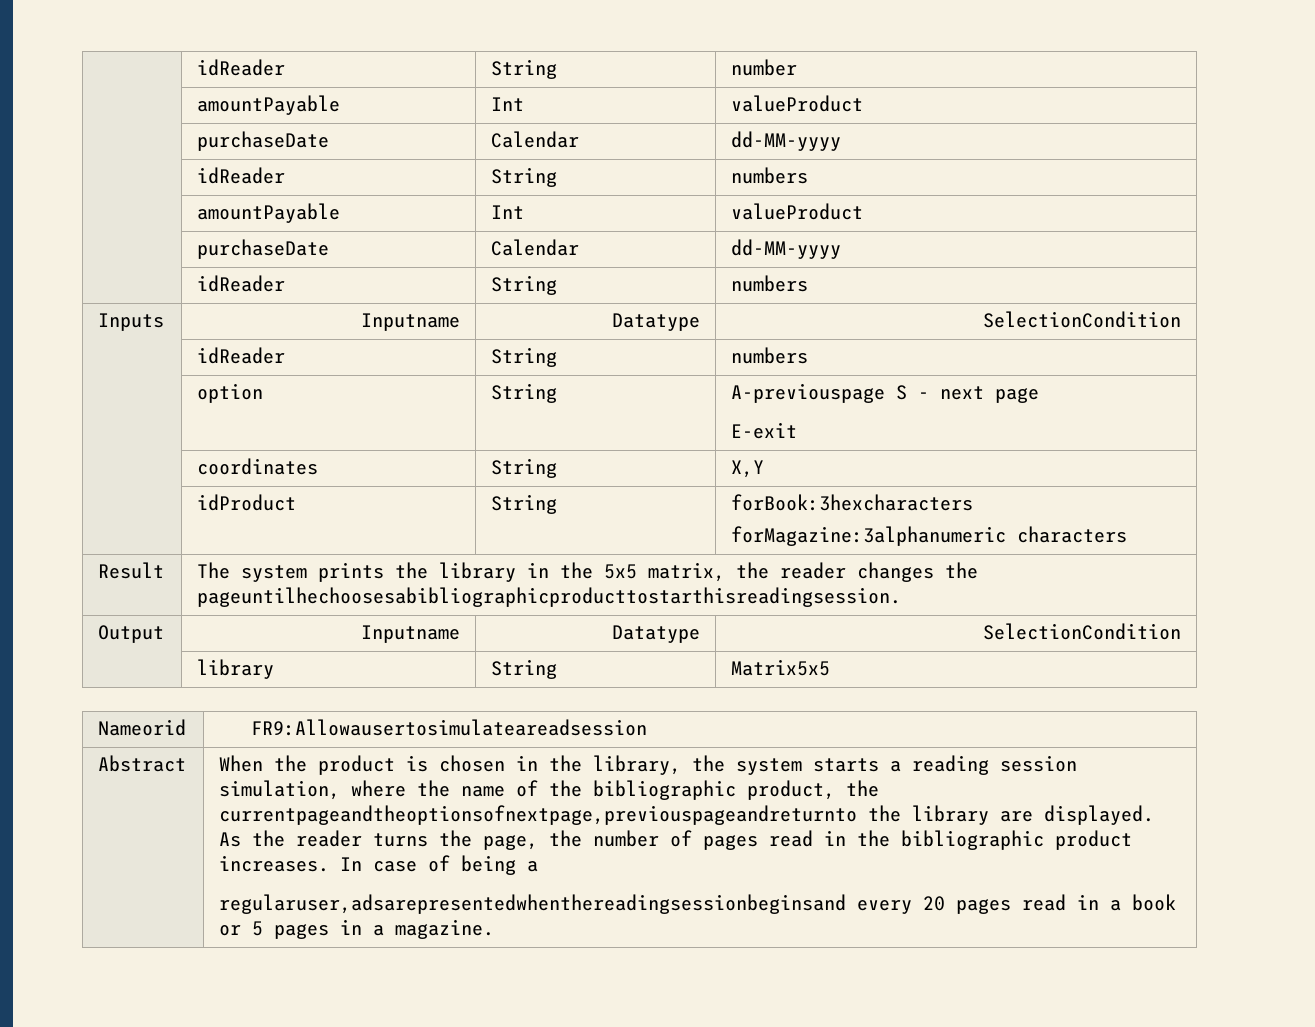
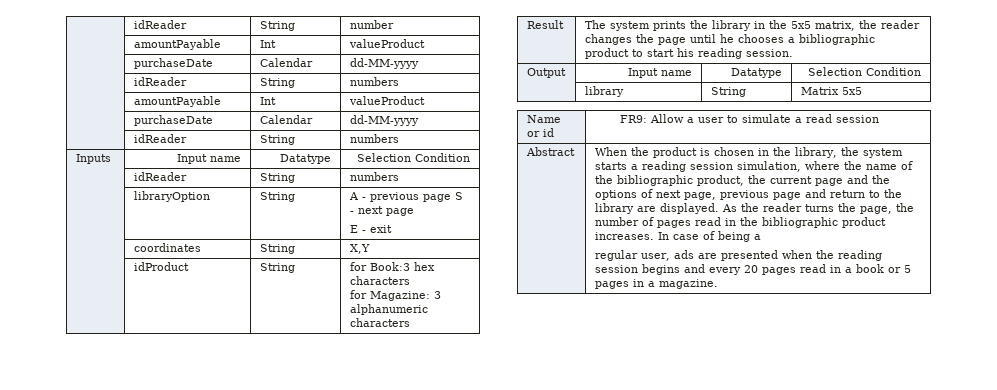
- Inputs | Inputname | Datatype | SelectionCondition
+ Inputs | Input name | Datatype | Selection Condition
  | idReader | String | numbers
- | option | String | A-previouspage S - next page
- E-exit
+ | libraryOption | String | A - previous page S - next page
+ E - exit
- | idProduct | String | forBook:3hexcharacters
- forMagazine:3alphanumeric characters
+ | idProduct | String | for Book:3 hex characters
+ for Magazine: 3 alphanumeric characters
- Result | The system prints the library in the 5x5 matrix, the reader changes the pageuntilhechoosesabibliographicproducttostarthisreadingsession.
+ Result | The system prints the library in the 5x5 matrix, the reader changes the page until he chooses a bibliographic product to start his reading session.
- Output | Inputname | Datatype | SelectionCondition
+ Output | Input name | Datatype | Selection Condition
- | library | String | Matrix5x5
- Nameorid | FR9:Allowausertosimulateareadsession
+ | library | String | Matrix 5x5
+ Name or id | FR9: Allow a user to simulate a read session
- When the product is chosen in the library, the system starts a reading session simulation, where the name of the bibliographic product, the currentpageandtheoptionsofnextpage,previouspageandreturnto the library are displayed.
+ When the product is chosen in the library, the system starts a reading session simulation, where the name of the bibliographic product, the current page and the options of next page, previous page and return to the library are displayed.
- regularuser,adsarepresentedwhenthereadingsessionbeginsand every 20 pages read in a book or 5 pages in a magazine.
+ regular user, ads are presented when the reading session begins and every 20 pages read in a book or 5 pages in a magazine.

